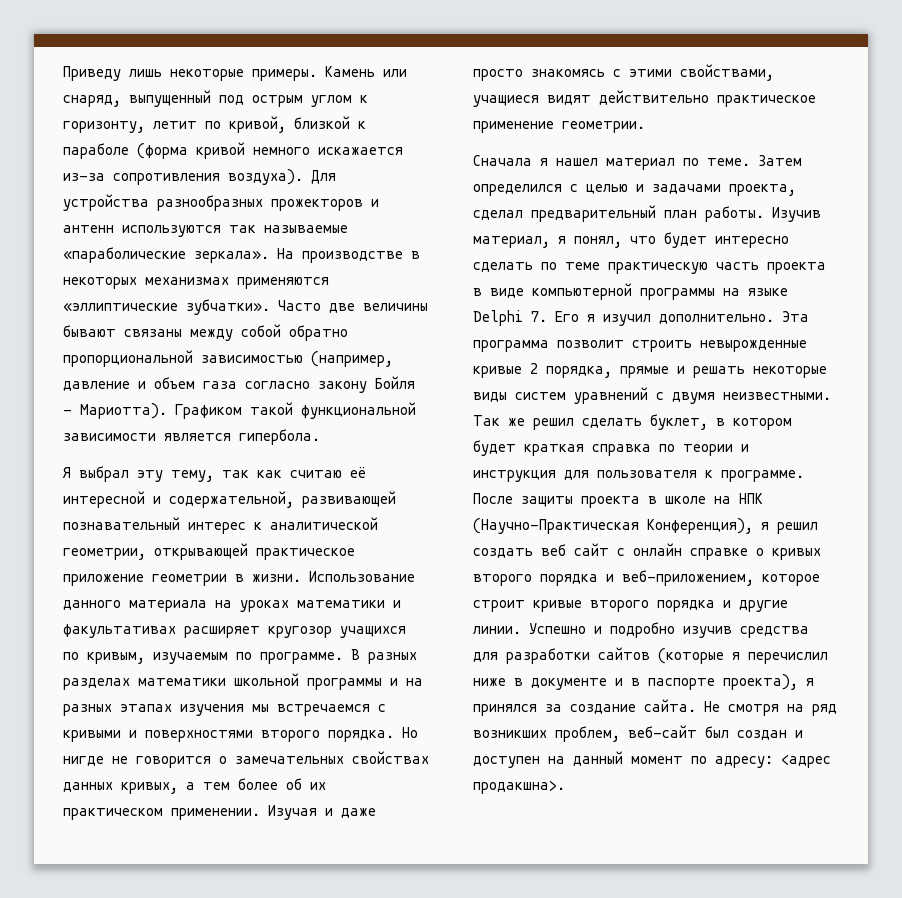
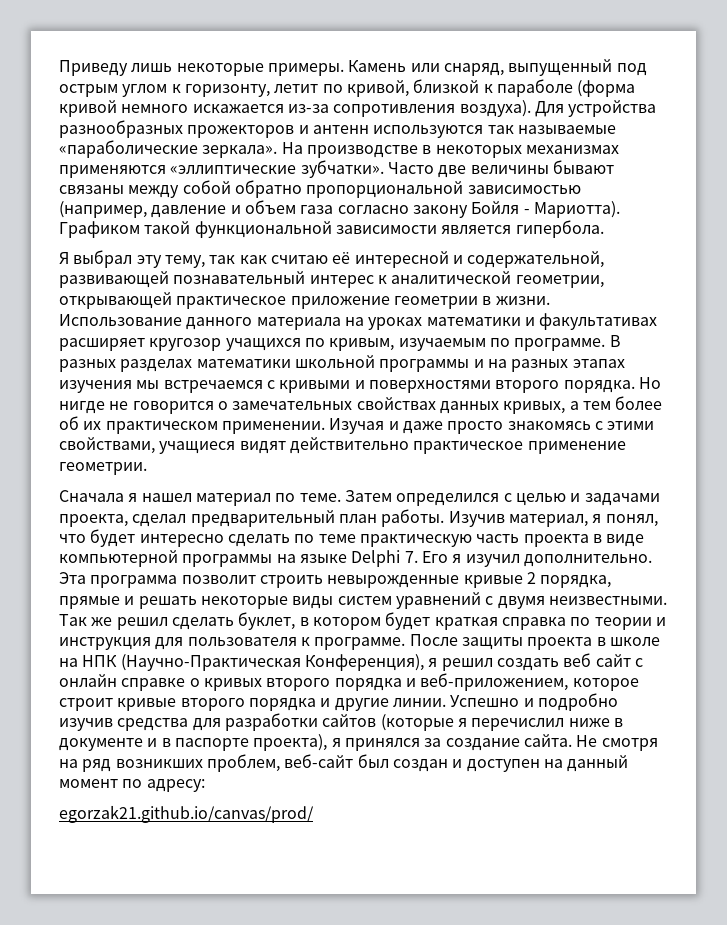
- Не смотря на ряд возникших проблем, веб-сайт был создан и доступен на данный момент по адресу: <адрес продакшна>.
+ Не смотря на ряд возникших проблем, веб-сайт был создан и доступен на данный момент по адресу:
+ egorzak21.github.io/canvas/prod/

